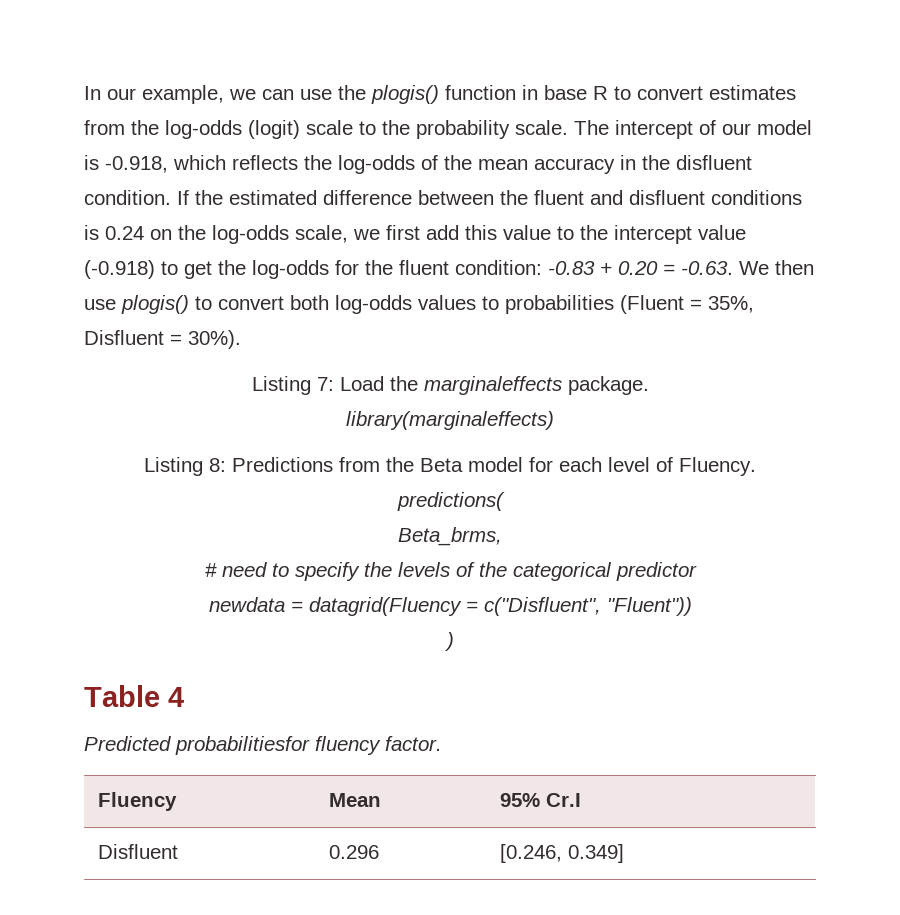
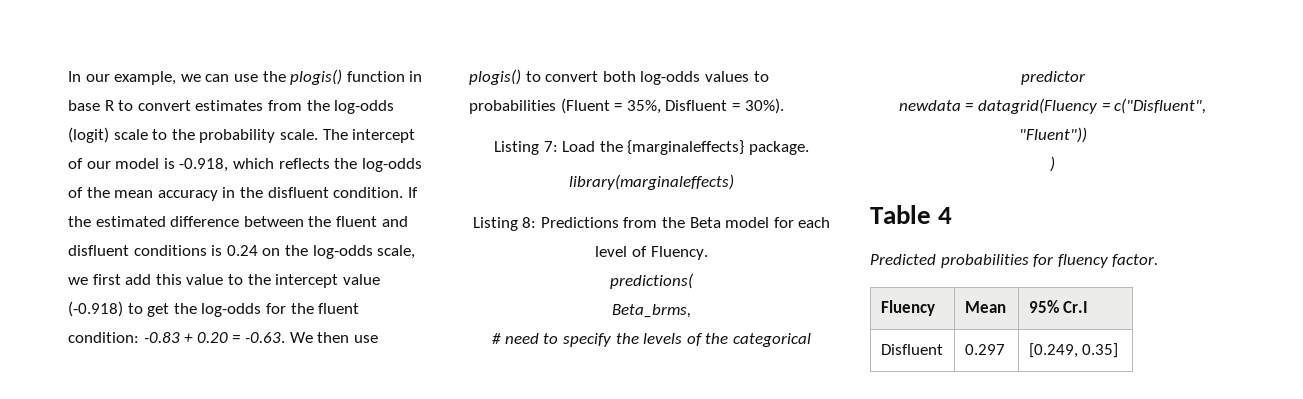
- Listing 7: Load the marginaleffects package.
+ Listing 7: Load the {marginaleffects} package.
- Predicted probabilitiesfor fluency factor.
+ Predicted probabilities for fluency factor.
- Disfluent | 0.296 | [0.246, 0.349]
+ Disfluent | 0.297 | [0.249, 0.35]

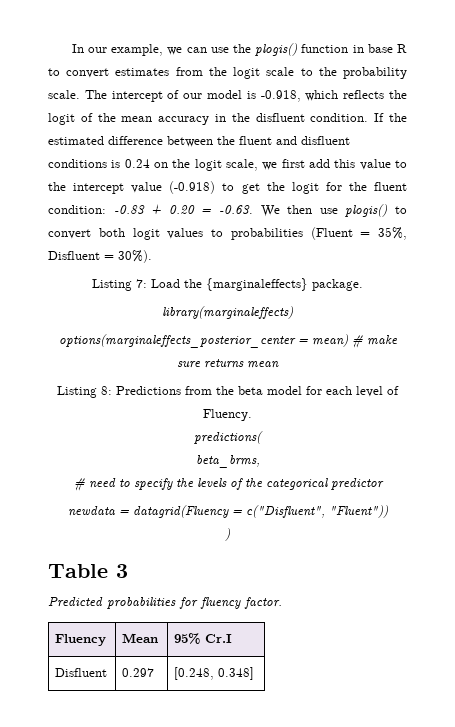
- In our example, we can use the plogis() function in base R to convert estimates from the log-odds (logit) scale to the probability scale.
+ In our example, we can use the plogis() function in base R to convert estimates from the logit scale to the probability scale.
- The intercept of our model is -0.918, which reflects the log-odds of the mean accuracy in the disfluent condition.
+ The intercept of our model is -0.918, which reflects the logit of the mean accuracy in the disfluent condition.
- If the estimated difference between the fluent and disfluent conditions is 0.24 on the log-odds scale, we first add this value to the intercept value (-0.918) to get the log-odds for the fluent condition: -0.83 + 0.20 = -0.63. We then use plogis() to convert both log-odds values to probabilities (Fluent = 35%, Disfluent = 30%).
+ If the estimated difference between the fluent and disfluent conditions is 0.24 on the logit scale, we first add this value to the intercept value (-0.918) to get the logit for the fluent condition: -0.83 + 0.20 = -0.63. We then use plogis() to convert both logit values to probabilities (Fluent = 35%, Disfluent = 30%).
+ options(marginaleffects_posterior_center = mean) # make sure returns mean
- Listing 8: Predictions from the Beta model for each level of Fluency.
+ Listing 8: Predictions from the beta model for each level of Fluency.
- Beta_brms,
+ beta_brms,
- Table 4
+ Table 3
- Disfluent | 0.297 | [0.249, 0.35]
+ Disfluent | 0.297 | [0.248, 0.348]

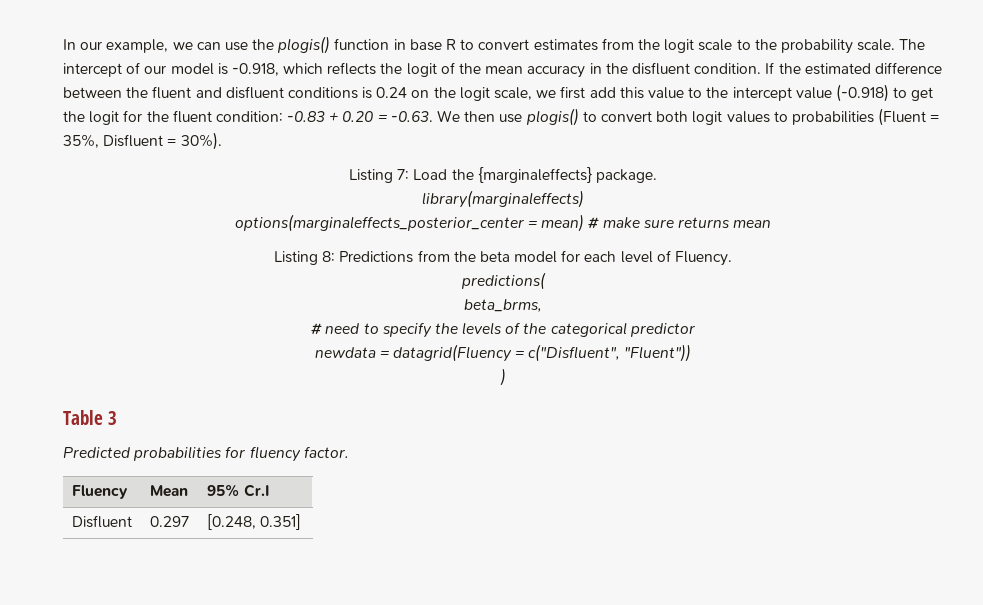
- Disfluent | 0.297 | [0.248, 0.348]
+ Disfluent | 0.297 | [0.248, 0.351]

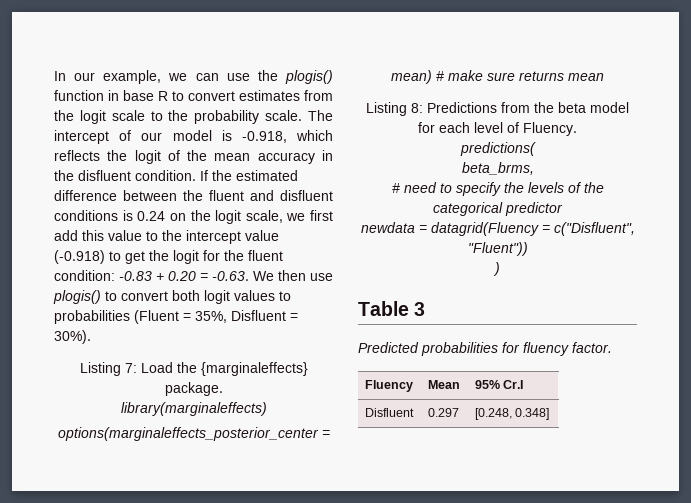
- Disfluent | 0.297 | [0.248, 0.351]
+ Disfluent | 0.297 | [0.248, 0.348]

